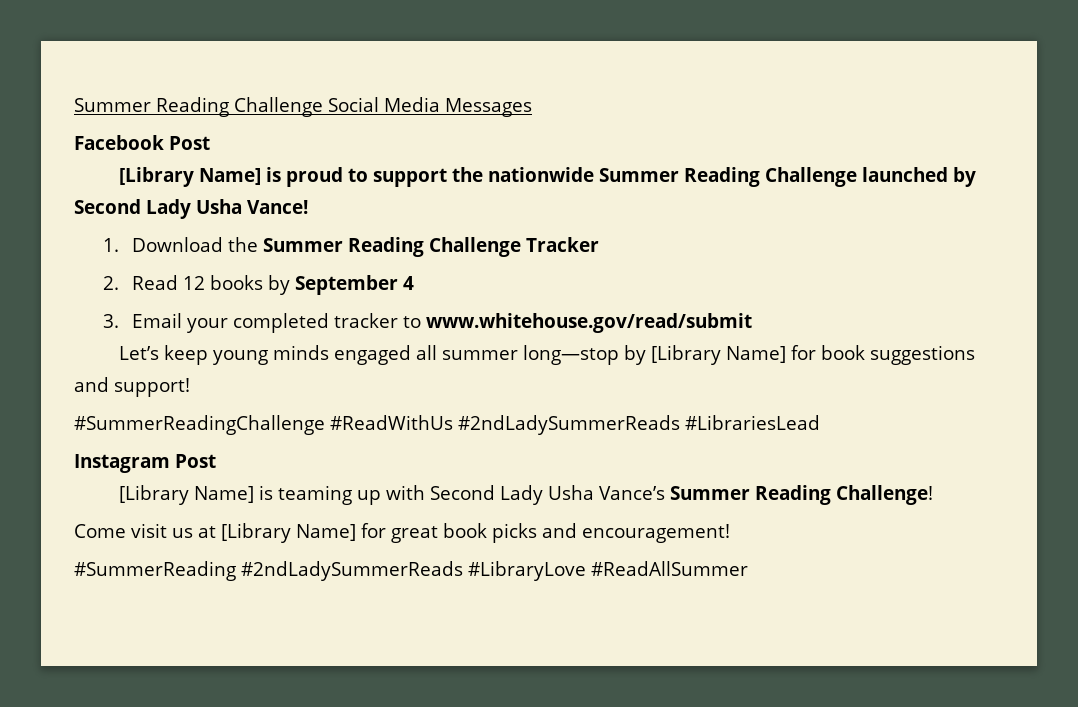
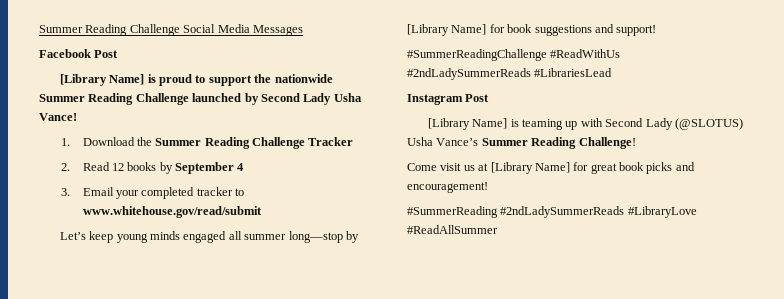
- [Library Name] is teaming up with Second Lady Usha Vance’s Summer Reading Challenge!
+ [Library Name] is teaming up with Second Lady (@SLOTUS) Usha Vance’s Summer Reading Challenge!

